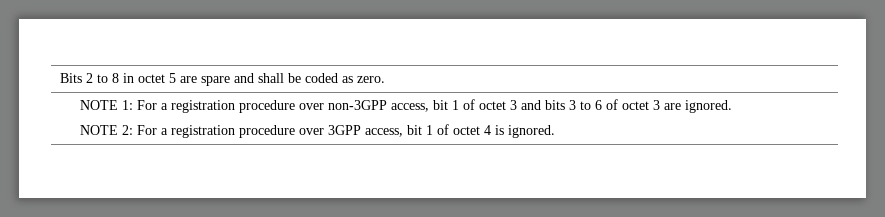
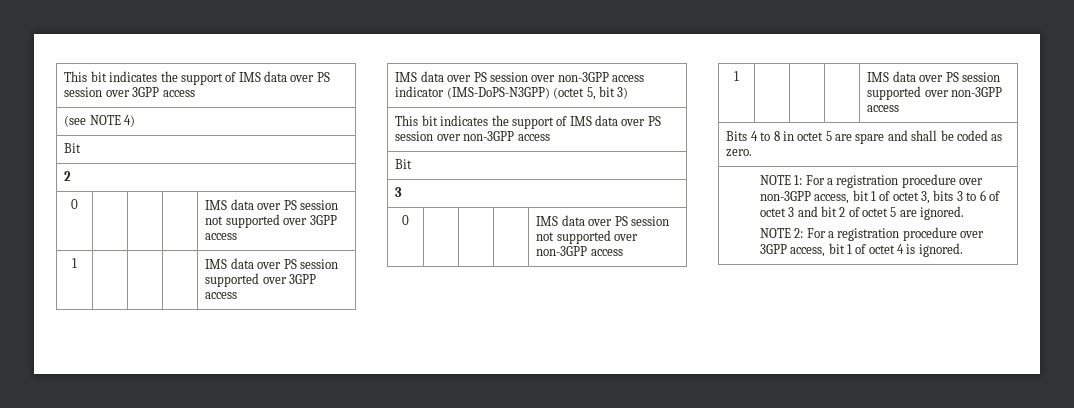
- Bits 2 to 8 in octet 5 are spare and shall be coded as zero.
+ This bit indicates the support of IMS data over PS session over 3GPP access
+ (see NOTE 4)
+ Bit
+ 2
+ 0 | | | | IMS data over PS session not supported over 3GPP access
+ 1 | | | | IMS data over PS session supported over 3GPP access
+ IMS data over PS session over non-3GPP access indicator (IMS-DoPS-N3GPP) (octet 5, bit 3)
+ This bit indicates the support of IMS data over PS session over non-3GPP access
+ Bit
+ 3
+ 0 | | | | IMS data over PS session not supported over non-3GPP access
+ 1 | | | | IMS data over PS session supported over non-3GPP access
+ Bits 4 to 8 in octet 5 are spare and shall be coded as zero.
- NOTE 1: For a registration procedure over non-3GPP access, bit 1 of octet 3 and bits 3 to 6 of octet 3 are ignored.
+ NOTE 1: For a registration procedure over non-3GPP access, bit 1 of octet 3, bits 3 to 6 of octet 3 and bit 2 of octet 5 are ignored.

